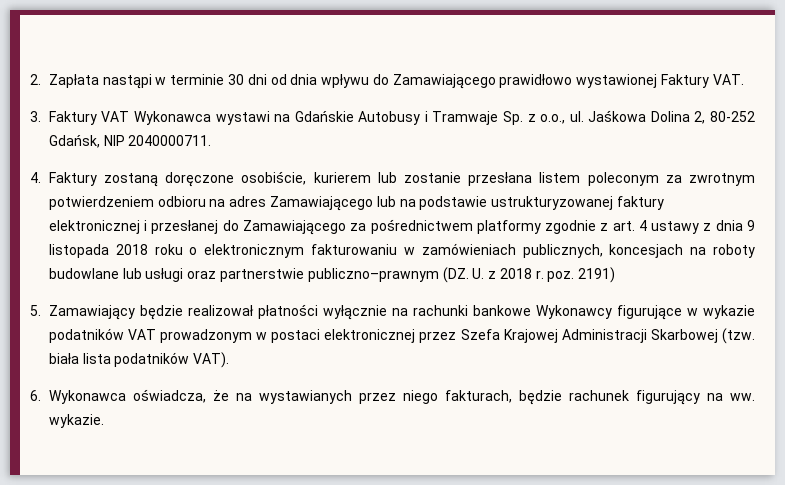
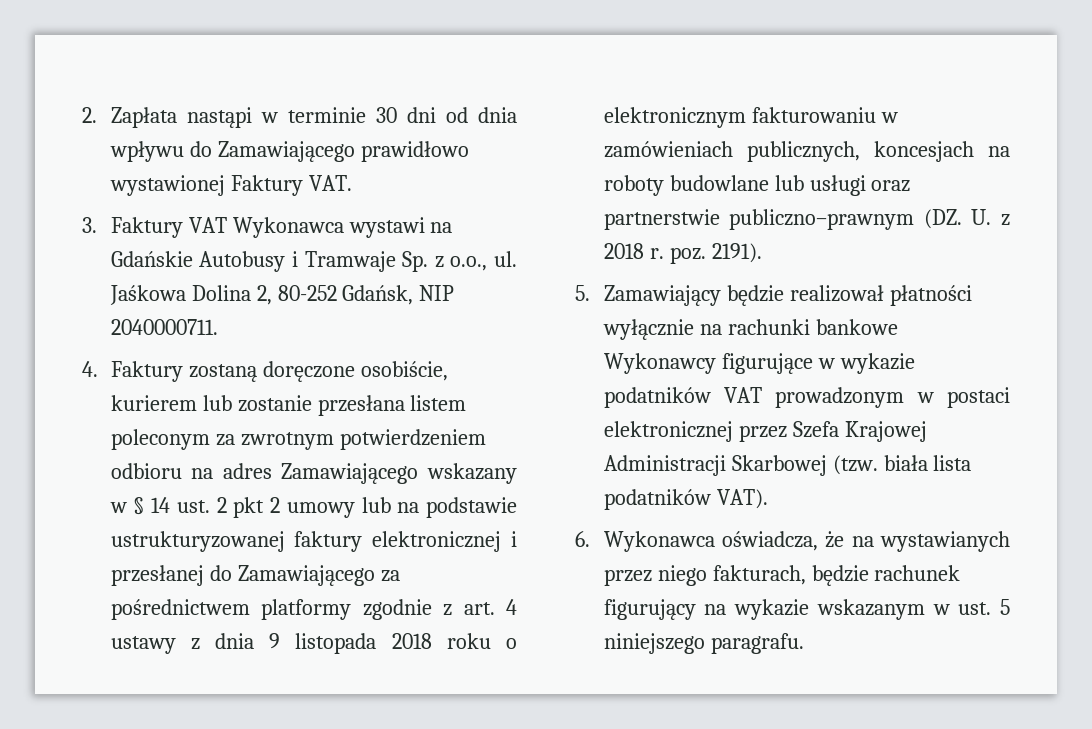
- 4. Faktury zostaną doręczone osobiście, kurierem lub zostanie przesłana listem poleconym za zwrotnym potwierdzeniem odbioru na adres Zamawiającego lub na podstawie ustrukturyzowanej faktury elektronicznej i przesłanej do Zamawiającego za pośrednictwem platformy zgodnie z art. 4 ustawy z dnia 9 listopada 2018 roku o elektronicznym fakturowaniu w zamówieniach publicznych, koncesjach na roboty budowlane lub usługi oraz partnerstwie publiczno–prawnym (DZ. U. z 2018 r. poz. 2191)
+ 4. Faktury zostaną doręczone osobiście, kurierem lub zostanie przesłana listem poleconym za zwrotnym potwierdzeniem odbioru na adres Zamawiającego wskazany w § 14 ust. 2 pkt 2 umowy lub na podstawie ustrukturyzowanej faktury elektronicznej i przesłanej do Zamawiającego za pośrednictwem platformy zgodnie z art. 4 ustawy z dnia 9 listopada 2018 roku o elektronicznym fakturowaniu w zamówieniach publicznych, koncesjach na roboty budowlane lub usługi oraz partnerstwie publiczno–prawnym (DZ. U. z 2018 r. poz. 2191).
- 6. Wykonawca oświadcza, że na wystawianych przez niego fakturach, będzie rachunek figurujący na ww. wykazie.
+ 6. Wykonawca oświadcza, że na wystawianych przez niego fakturach, będzie rachunek figurujący na wykazie wskazanym w ust. 5 niniejszego paragrafu.

